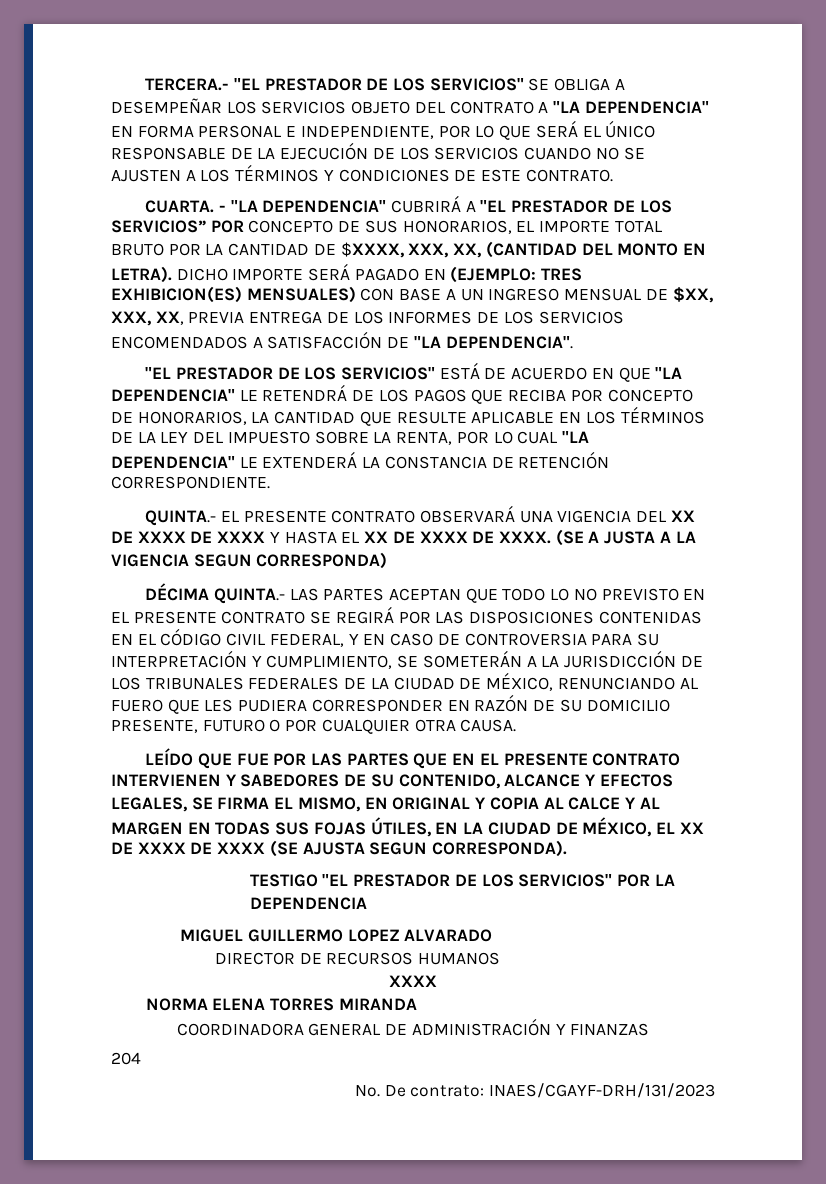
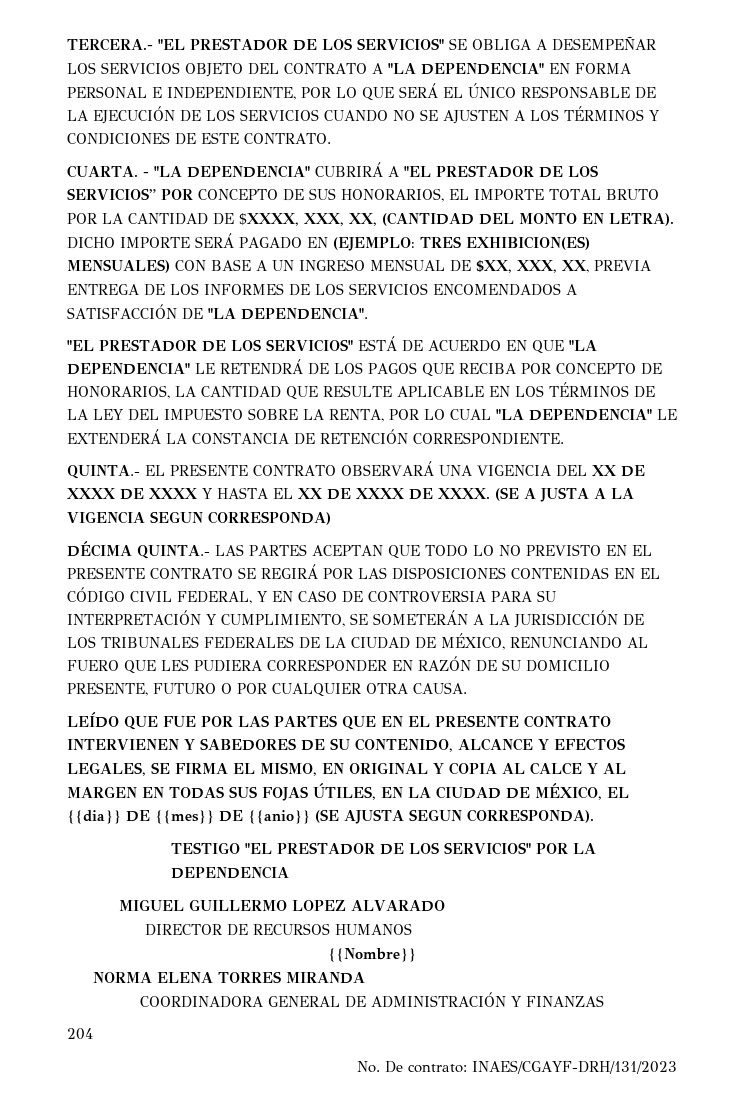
- LEÍDO QUE FUE POR LAS PARTES QUE EN EL PRESENTE CONTRATO INTERVIENEN Y SABEDORES DE SU CONTENIDO, ALCANCE Y EFECTOS LEGALES, SE FIRMA EL MISMO, EN ORIGINAL Y COPIA AL CALCE Y AL MARGEN EN TODAS SUS FOJAS ÚTILES, EN LA CIUDAD DE MÉXICO, EL XX DE XXXX DE XXXX (SE AJUSTA SEGUN CORRESPONDA).
+ LEÍDO QUE FUE POR LAS PARTES QUE EN EL PRESENTE CONTRATO INTERVIENEN Y SABEDORES DE SU CONTENIDO, ALCANCE Y EFECTOS LEGALES, SE FIRMA EL MISMO, EN ORIGINAL Y COPIA AL CALCE Y AL MARGEN EN TODAS SUS FOJAS ÚTILES, EN LA CIUDAD DE MÉXICO, EL {{dia}} DE {{mes}} DE {{anio}} (SE AJUSTA SEGUN CORRESPONDA).
  DIRECTOR DE RECURSOS HUMANOS
- XXXX
+ {{Nombre}}

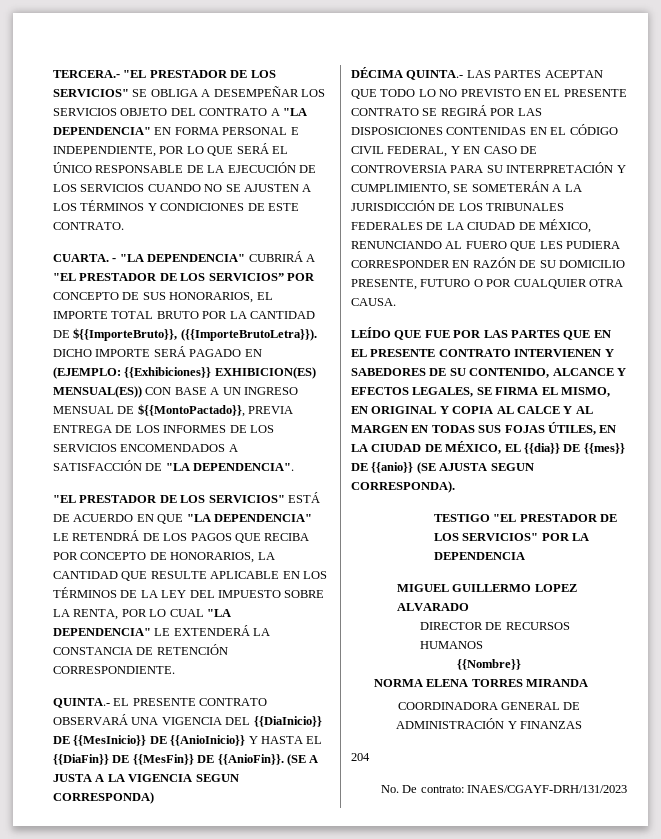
- - "LA DEPENDENCIA" CUBRIRÁ A "EL PRESTADOR DE LOS SERVICIOS” POR CONCEPTO DE SUS HONORARIOS, EL IMPORTE TOTAL BRUTO POR LA CANTIDAD DE $XXXX, XXX, XX, (CANTIDAD DEL MONTO EN LETRA).
+ - "LA DEPENDENCIA" CUBRIRÁ A "EL PRESTADOR DE LOS SERVICIOS” POR CONCEPTO DE SUS HONORARIOS, EL IMPORTE TOTAL BRUTO POR LA CANTIDAD DE ${{ImporteBruto}}, ({{ImporteBrutoLetra}}).
- DICHO IMPORTE SERÁ PAGADO EN (EJEMPLO: TRES EXHIBICION(ES) MENSUALES) CON BASE A UN INGRESO MENSUAL DE $XX, XXX, XX, PREVIA ENTREGA DE LOS INFORMES DE LOS SERVICIOS ENCOMENDADOS A SATISFACCIÓN DE "LA DEPENDENCIA".
+ DICHO IMPORTE SERÁ PAGADO EN (EJEMPLO: {{Exhibiciones}} EXHIBICION(ES) MENSUAL(ES)) CON BASE A UN INGRESO MENSUAL DE ${{MontoPactado}}, PREVIA ENTREGA DE LOS INFORMES DE LOS SERVICIOS ENCOMENDADOS A SATISFACCIÓN DE "LA DEPENDENCIA".
- QUINTA.- EL PRESENTE CONTRATO OBSERVARÁ UNA VIGENCIA DEL XX DE XXXX DE XXXX Y HASTA EL XX DE XXXX DE XXXX.
+ QUINTA.- EL PRESENTE CONTRATO OBSERVARÁ UNA VIGENCIA DEL {{DiaInicio}} DE {{MesInicio}} DE {{AnioInicio}} Y HASTA EL {{DiaFin}} DE {{MesFin}} DE {{AnioFin}}.

